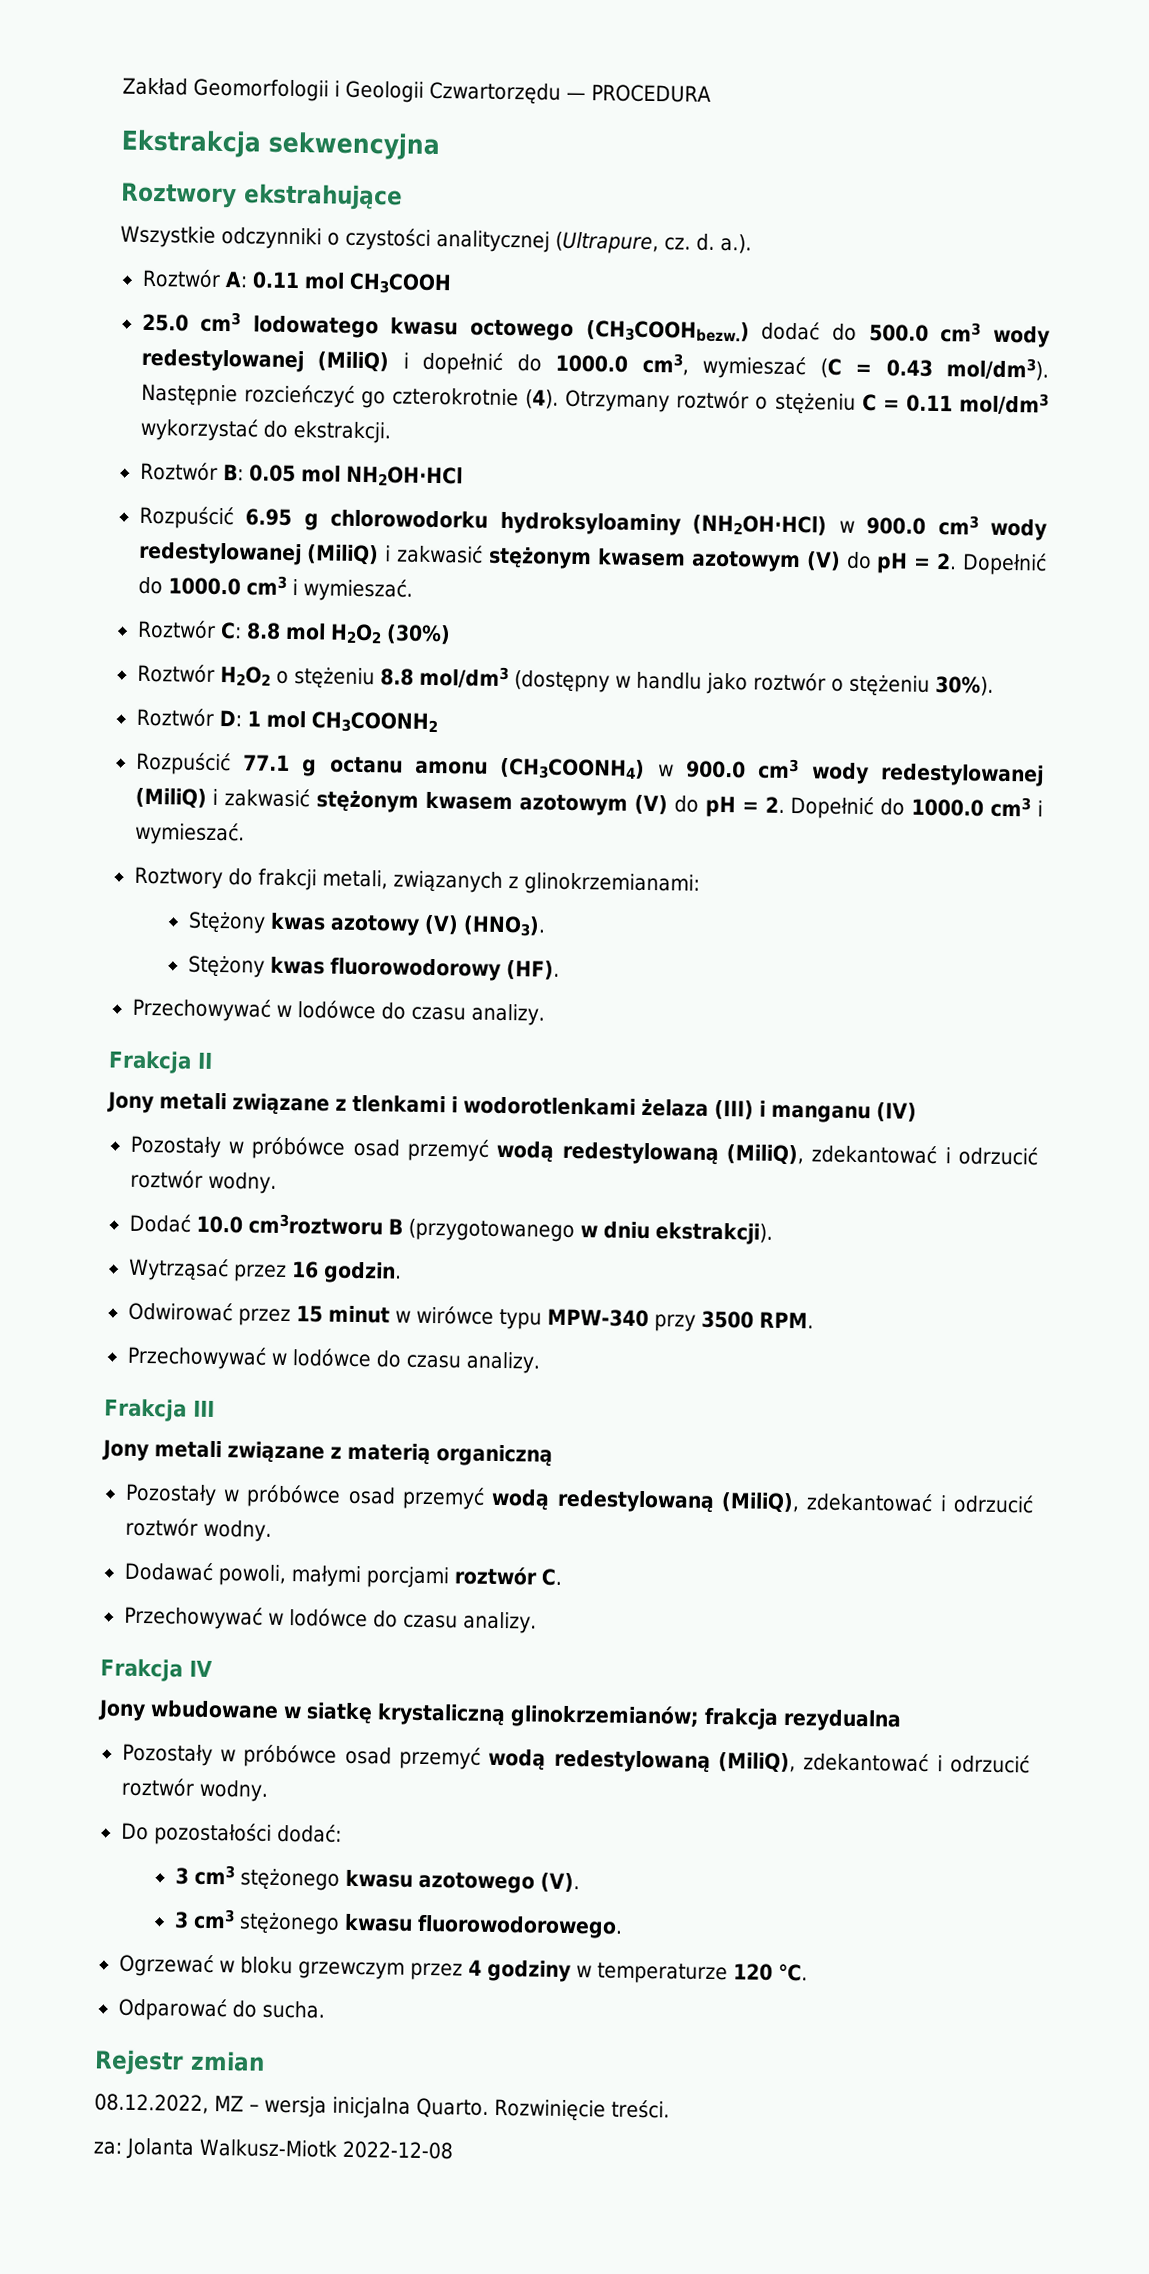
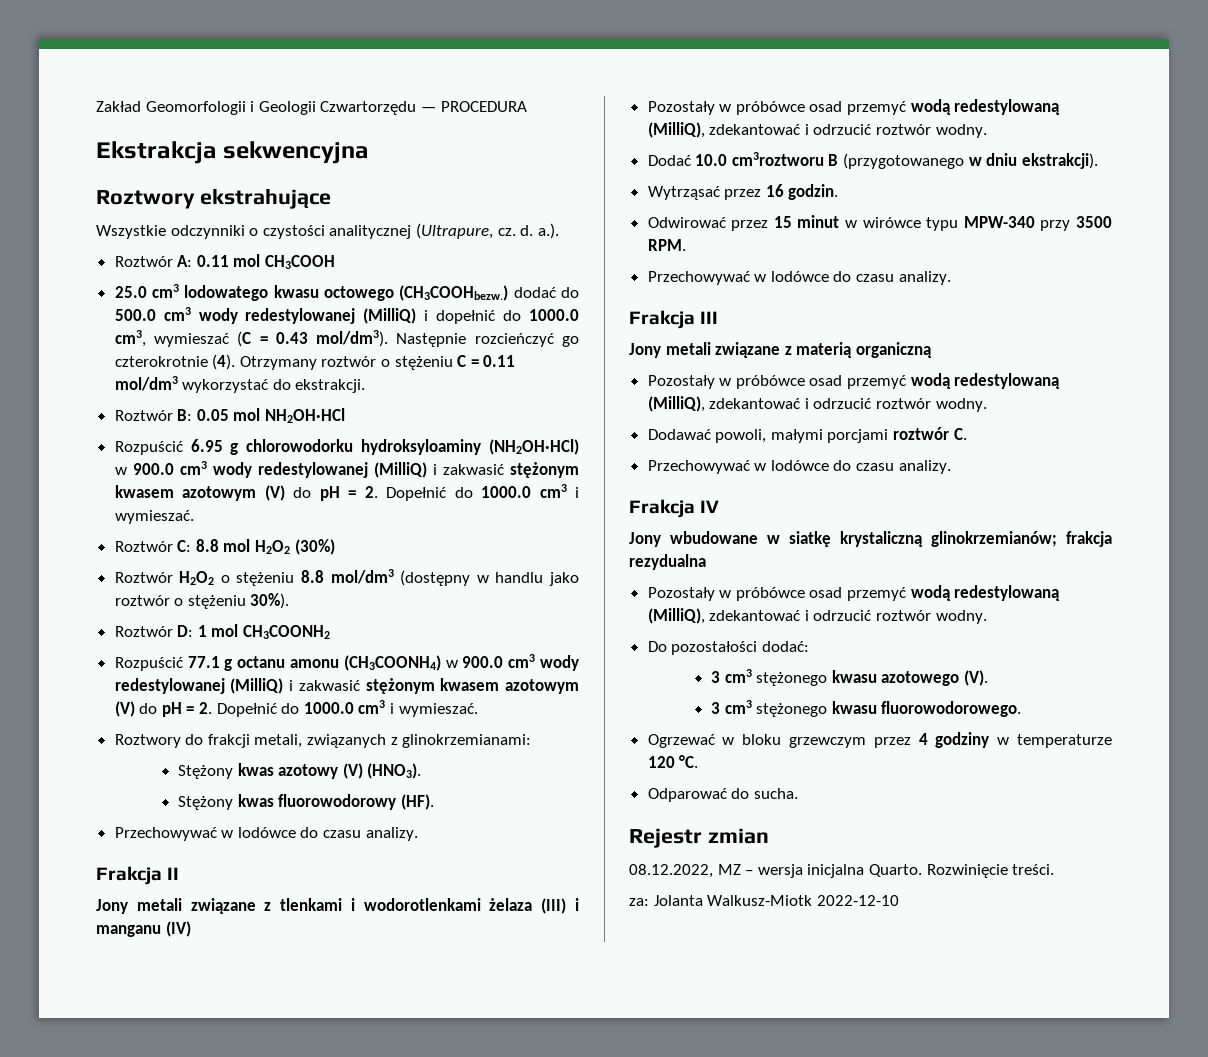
- 25.0 cm3 lodowatego kwasu octowego (CH3COOHbezw.) dodać do 500.0 cm3 wody redestylowanej (MiliQ) i dopełnić do 1000.0 cm3, wymieszać (C = 0.43 mol/dm3).
+ 25.0 cm3 lodowatego kwasu octowego (CH3COOHbezw.) dodać do 500.0 cm3 wody redestylowanej (MilliQ) i dopełnić do 1000.0 cm3, wymieszać (C = 0.43 mol/dm3).
- Rozpuścić 6.95 g chlorowodorku hydroksyloaminy (NH2OH·HCl) w 900.0 cm3 wody redestylowanej (MiliQ) i zakwasić stężonym kwasem azotowym (V) do pH = 2. Dopełnić do 1000.0 cm3 i wymieszać.
+ Rozpuścić 6.95 g chlorowodorku hydroksyloaminy (NH2OH·HCl) w 900.0 cm3 wody redestylowanej (MilliQ) i zakwasić stężonym kwasem azotowym (V) do pH = 2. Dopełnić do 1000.0 cm3 i wymieszać.
- Rozpuścić 77.1 g octanu amonu (CH3COONH4) w 900.0 cm3 wody redestylowanej (MiliQ) i zakwasić stężonym kwasem azotowym (V) do pH = 2. Dopełnić do 1000.0 cm3 i wymieszać.
+ Rozpuścić 77.1 g octanu amonu (CH3COONH4) w 900.0 cm3 wody redestylowanej (MilliQ) i zakwasić stężonym kwasem azotowym (V) do pH = 2. Dopełnić do 1000.0 cm3 i wymieszać.
  Jony metali związane z tlenkami i wodorotlenkami żelaza (III) i manganu (IV)
- Pozostały w próbówce osad przemyć wodą redestylowaną (MiliQ), zdekantować i odrzucić roztwór wodny.
+ Pozostały w próbówce osad przemyć wodą redestylowaną (MilliQ), zdekantować i odrzucić roztwór wodny.
  Jony metali związane z materią organiczną
- Pozostały w próbówce osad przemyć wodą redestylowaną (MiliQ), zdekantować i odrzucić roztwór wodny.
+ Pozostały w próbówce osad przemyć wodą redestylowaną (MilliQ), zdekantować i odrzucić roztwór wodny.
  Jony wbudowane w siatkę krystaliczną glinokrzemianów; frakcja rezydualna
- Pozostały w próbówce osad przemyć wodą redestylowaną (MiliQ), zdekantować i odrzucić roztwór wodny.
+ Pozostały w próbówce osad przemyć wodą redestylowaną (MilliQ), zdekantować i odrzucić roztwór wodny.
- za: Jolanta Walkusz-Miotk 2022-12-08
+ za: Jolanta Walkusz-Miotk 2022-12-10

